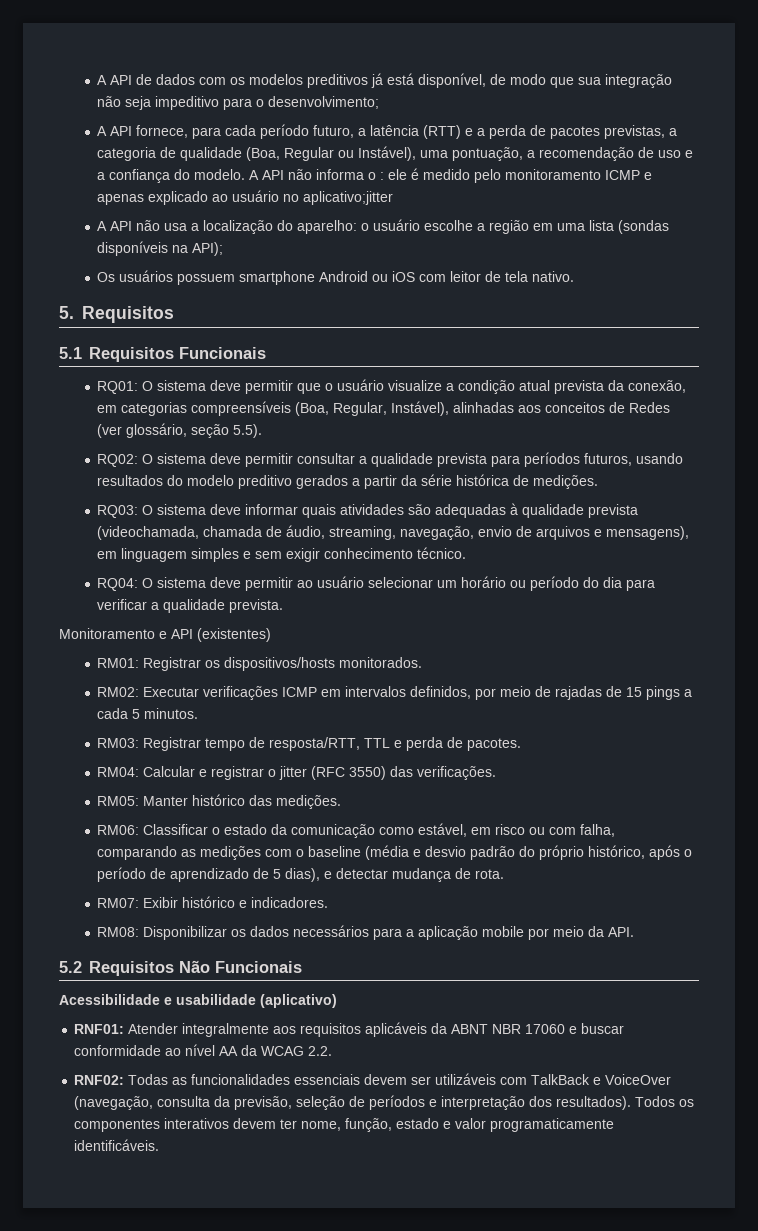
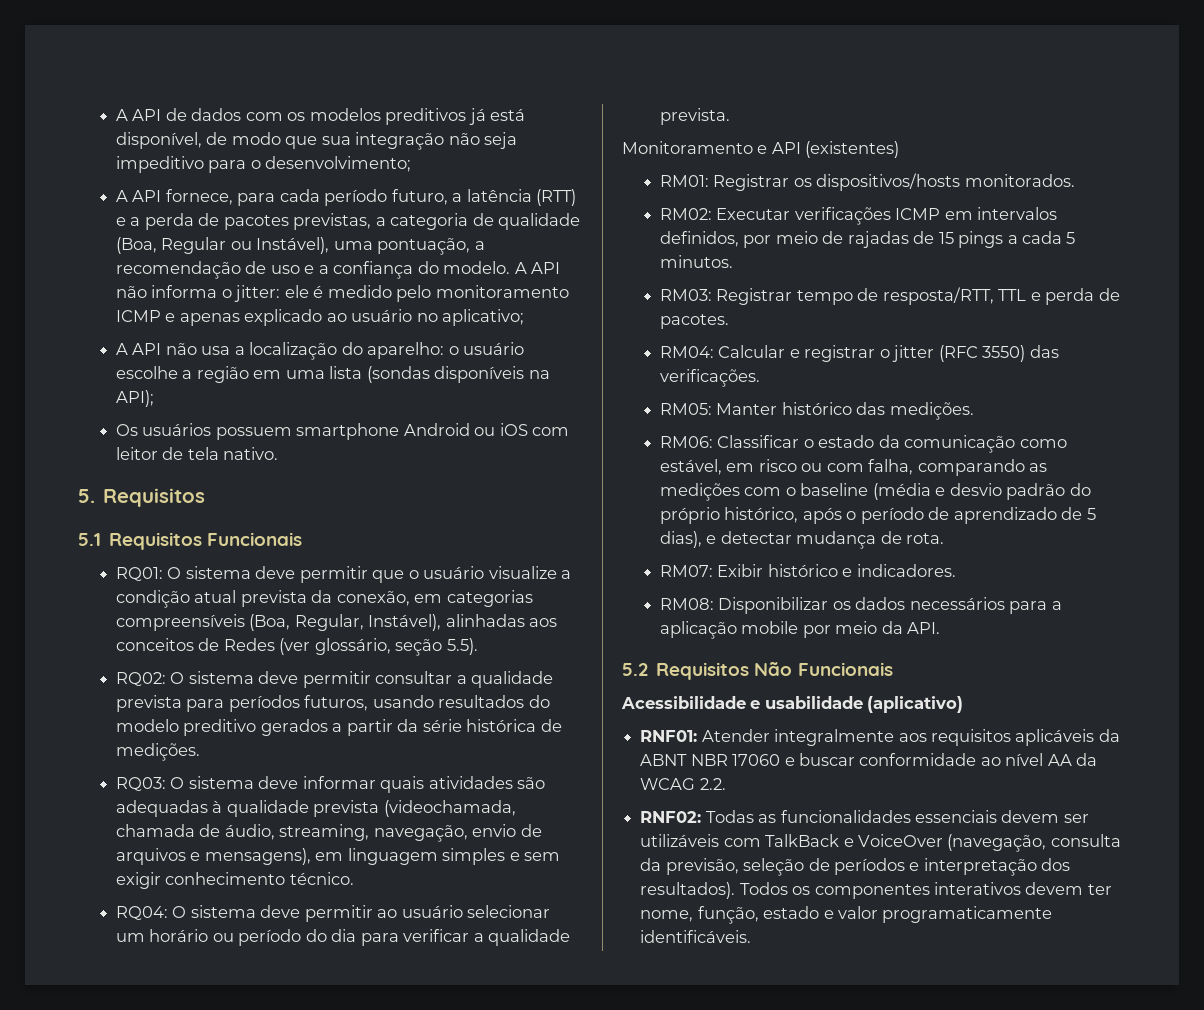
- A API não informa o : ele é medido pelo monitoramento ICMP e apenas explicado ao usuário no aplicativo;jitter
+ A API não informa o jitter: ele é medido pelo monitoramento ICMP e apenas explicado ao usuário no aplicativo;

